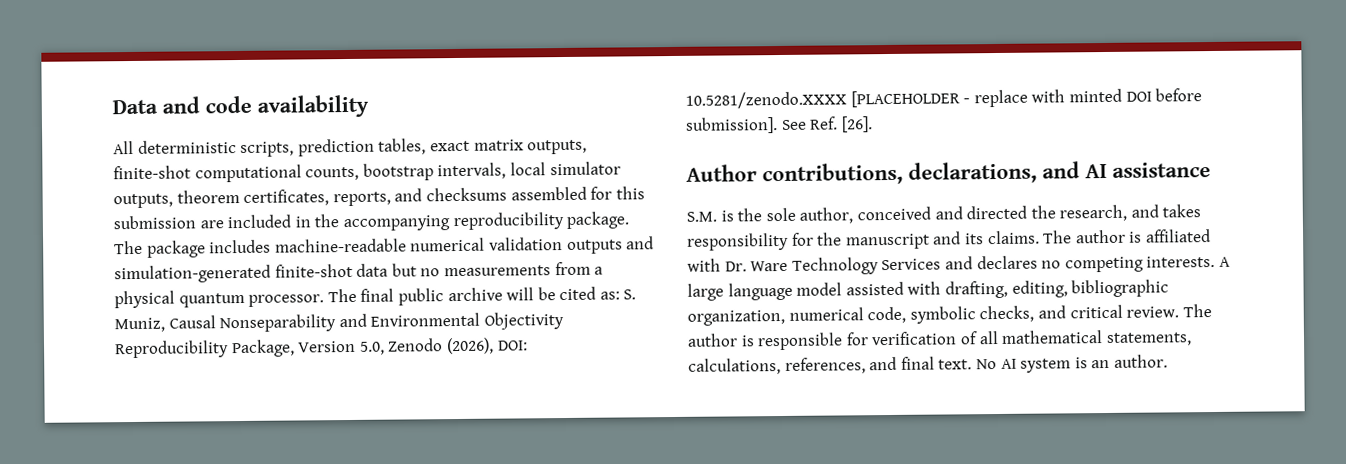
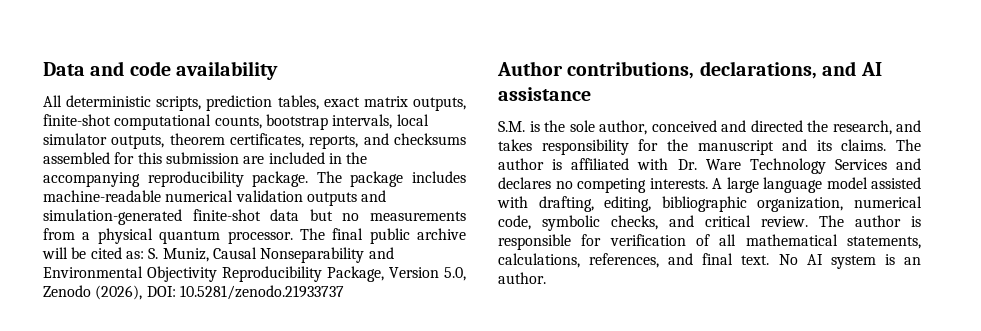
- The final public archive will be cited as: S. Muniz, Causal Nonseparability and Environmental Objectivity Reproducibility Package, Version 5.0, Zenodo (2026), DOI: 10.5281/zenodo.XXXX [PLACEHOLDER - replace with minted DOI before submission]. See Ref. [26].
+ The final public archive will be cited as: S. Muniz, Causal Nonseparability and Environmental Objectivity Reproducibility Package, Version 5.0, Zenodo (2026), DOI: 10.5281/zenodo.21933737

